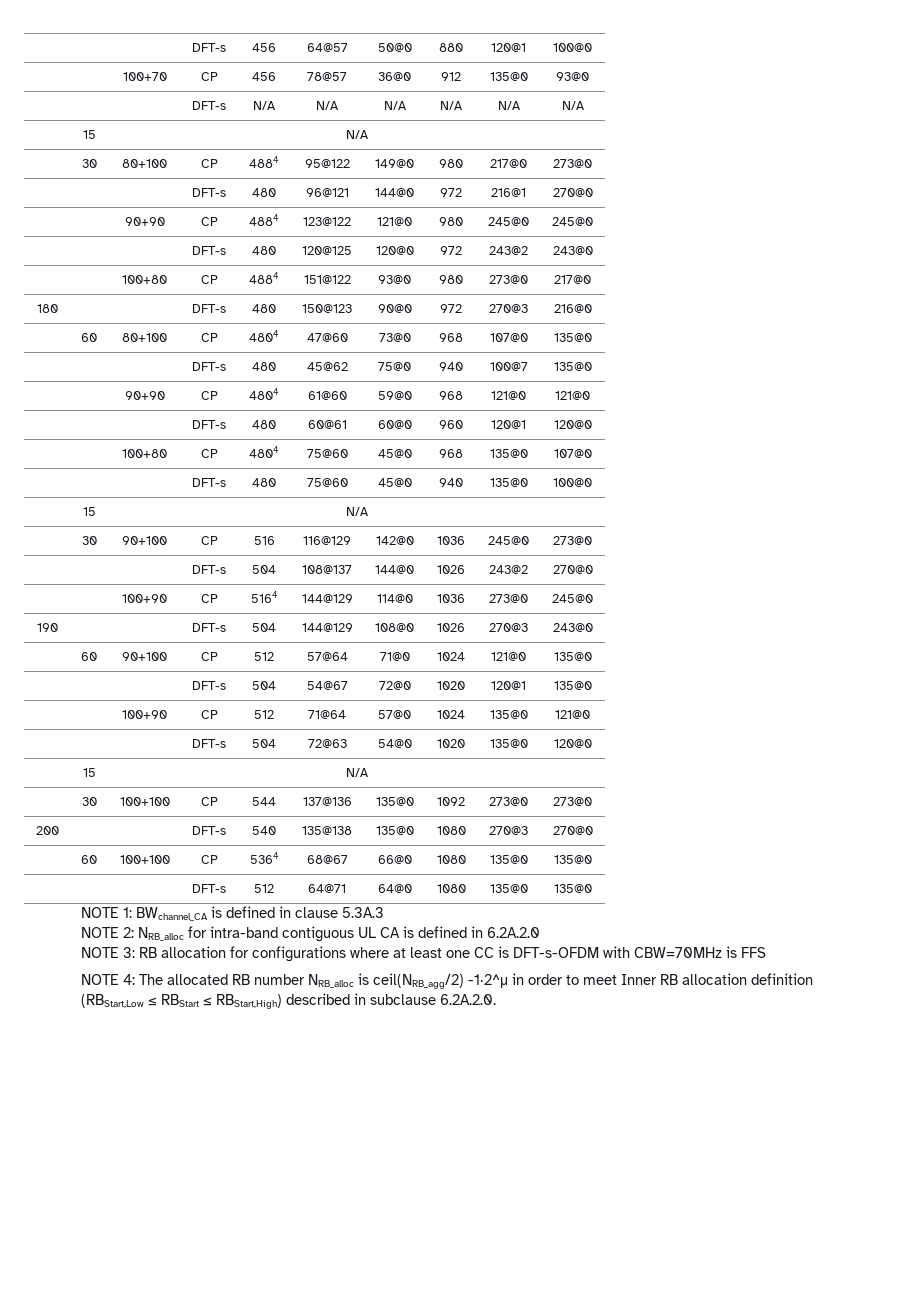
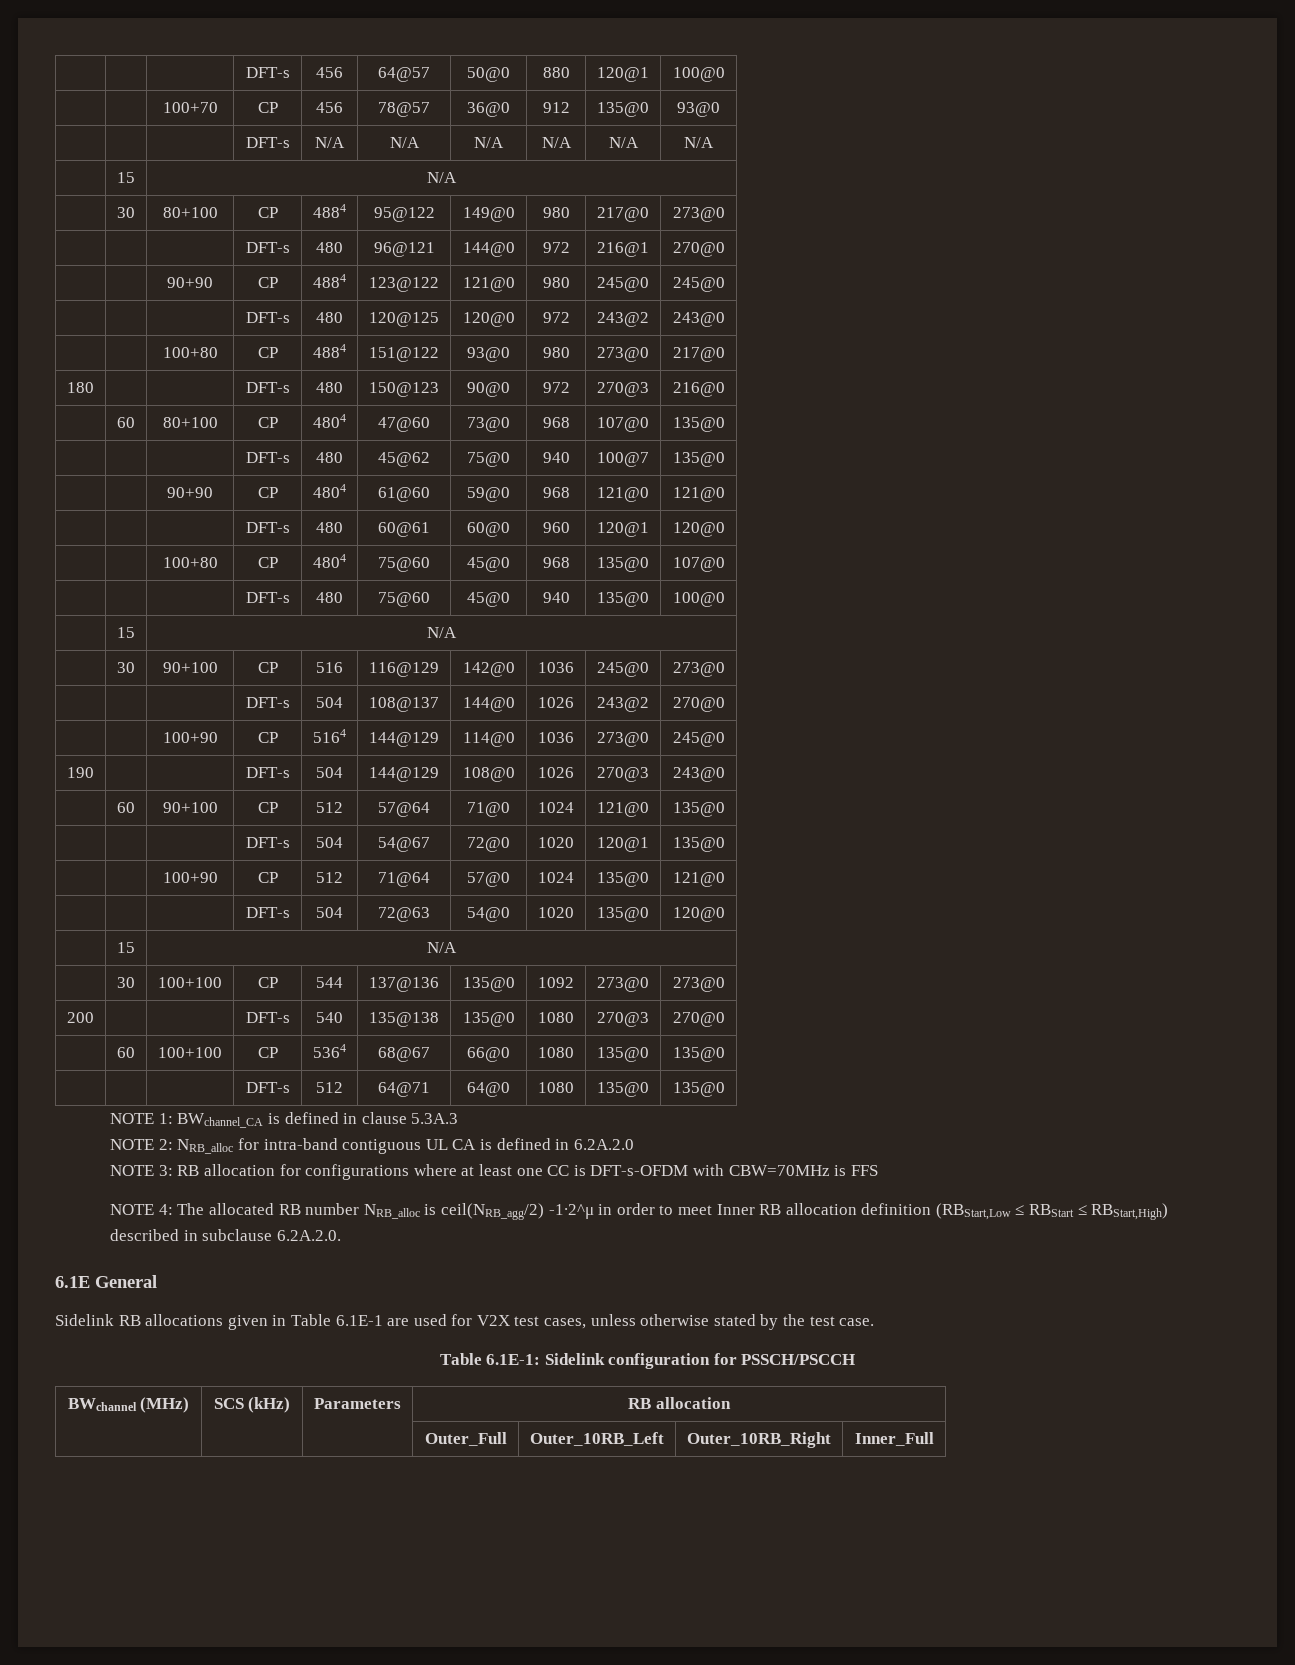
+ 6.1E General
+ Sidelink RB allocations given in Table 6.1E-1 are used for V2X test cases, unless otherwise stated by the test case.
+ Table 6.1E-1: Sidelink configuration for PSSCH/PSCCH
+ BWchannel (MHz) | SCS (kHz) | Parameters | RB allocation
+ | | | Outer_Full | Outer_10RB_Left | Outer_10RB_Right | Inner_Full

